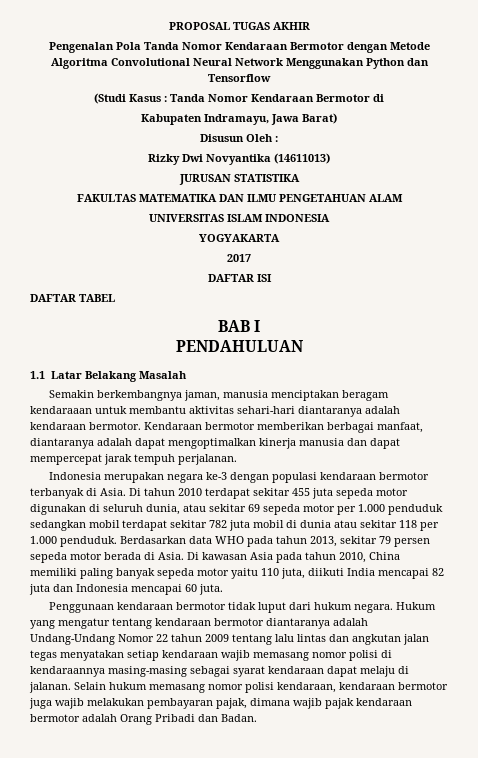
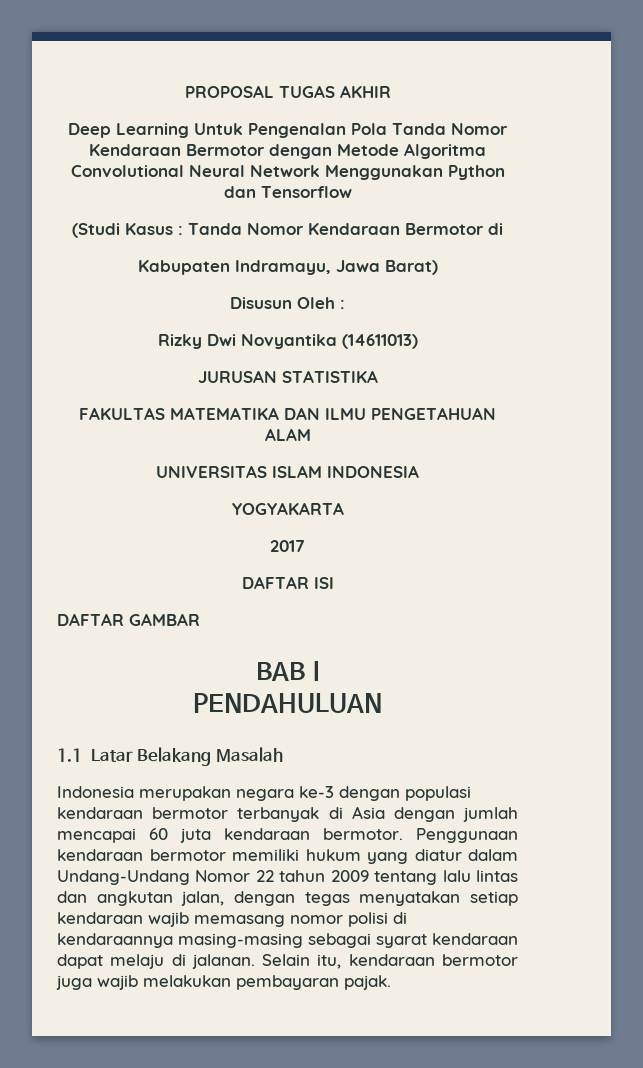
- Pengenalan Pola Tanda Nomor Kendaraan Bermotor dengan Metode Algoritma Convolutional Neural Network Menggunakan Python dan Tensorflow
+ Deep Learning Untuk Pengenalan Pola Tanda Nomor Kendaraan Bermotor dengan Metode Algoritma Convolutional Neural Network Menggunakan Python dan Tensorflow
- DAFTAR TABEL
+ DAFTAR GAMBAR
- Semakin berkembangnya jaman, manusia menciptakan beragam kendaraaan untuk membantu aktivitas sehari-hari diantaranya adalah kendaraan bermotor. Kendaraan bermotor memberikan berbagai manfaat, diantaranya adalah dapat mengoptimalkan kinerja manusia dan dapat mempercepat jarak tempuh perjalanan.
- Indonesia merupakan negara ke-3 dengan populasi kendaraan bermotor terbanyak di Asia. Di tahun 2010 terdapat sekitar 455 juta sepeda motor digunakan di seluruh dunia, atau sekitar 69 sepeda motor per 1.000 penduduk sedangkan mobil terdapat sekitar 782 juta mobil di dunia atau sekitar 118 per 1.000 penduduk. Berdasarkan data WHO pada tahun 2013, sekitar 79 persen sepeda motor berada di Asia. Di kawasan Asia pada tahun 2010, China memiliki paling banyak sepeda motor yaitu 110 juta, diikuti India mencapai 82 juta dan Indonesia mencapai 60 juta.
- Penggunaan kendaraan bermotor tidak luput dari hukum negara. Hukum yang mengatur tentang kendaraan bermotor diantaranya adalah Undang-Undang Nomor 22 tahun 2009 tentang lalu lintas dan angkutan jalan tegas menyatakan setiap kendaraan wajib memasang nomor polisi di kendaraannya masing-masing sebagai syarat kendaraan dapat melaju di jalanan.
+ Indonesia merupakan negara ke-3 dengan populasi kendaraan bermotor terbanyak di Asia dengan jumlah mencapai 60 juta kendaraan bermotor. Penggunaan kendaraan bermotor memiliki hukum yang diatur dalam Undang-Undang Nomor 22 tahun 2009 tentang lalu lintas dan angkutan jalan, dengan tegas menyatakan setiap kendaraan wajib memasang nomor polisi di kendaraannya masing-masing sebagai syarat kendaraan dapat melaju di jalanan.
- Selain hukum memasang nomor polisi kendaraan, kendaraan bermotor juga wajib melakukan pembayaran pajak, dimana wajib pajak kendaraan bermotor adalah Orang Pribadi dan Badan.
+ Selain itu, kendaraan bermotor juga wajib melakukan pembayaran pajak.

